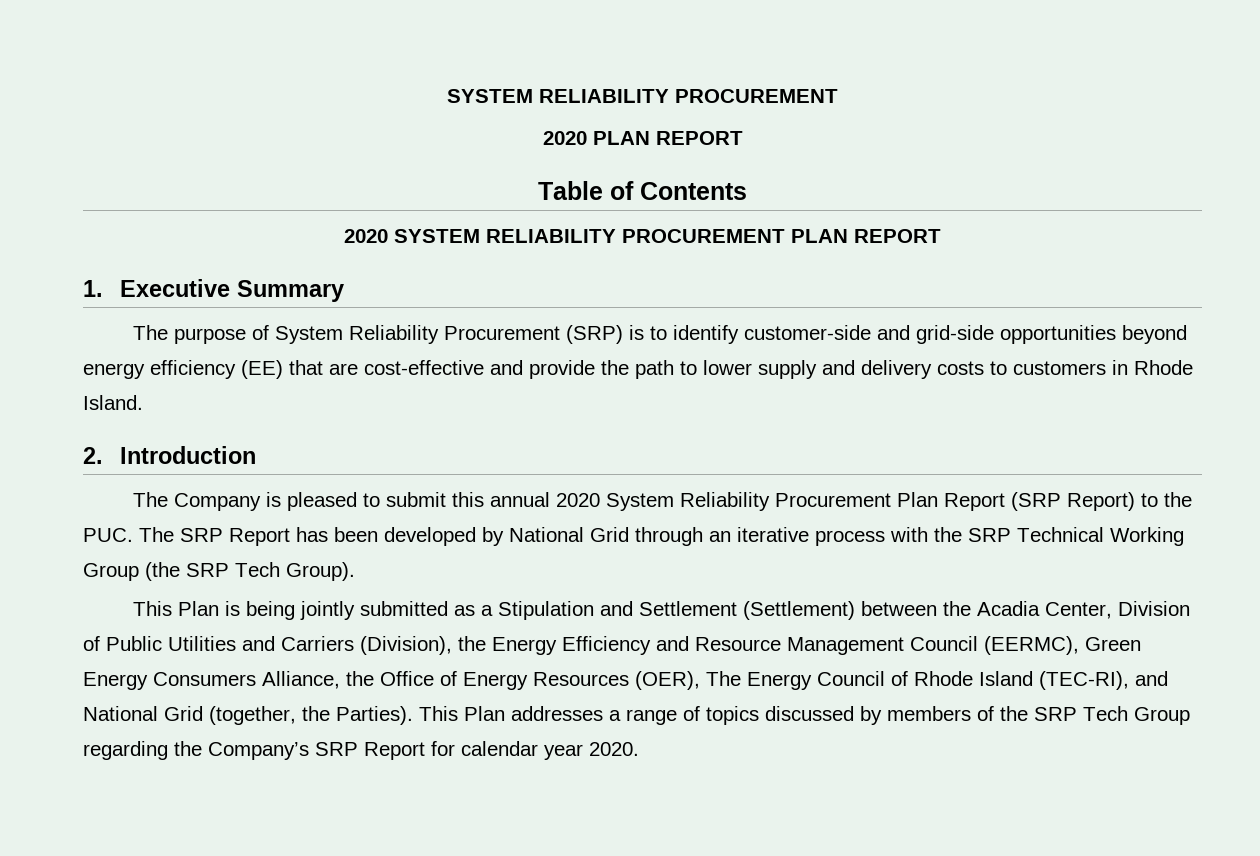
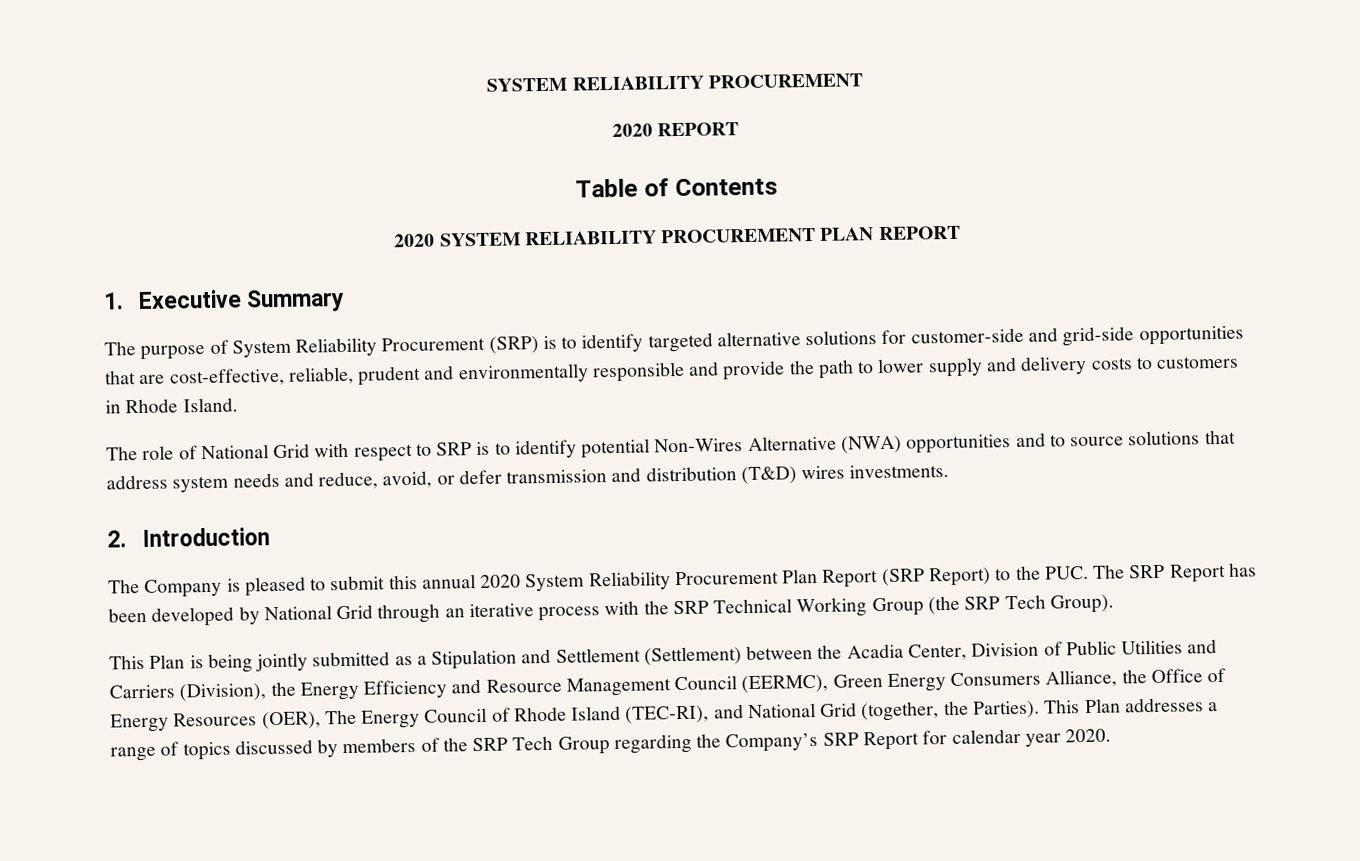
- 2020 PLAN REPORT
+ 2020 REPORT
- The purpose of System Reliability Procurement (SRP) is to identify customer-side and grid-side opportunities beyond energy efficiency (EE) that are cost-effective and provide the path to lower supply and delivery costs to customers in Rhode Island.
+ The purpose of System Reliability Procurement (SRP) is to identify targeted alternative solutions for customer-side and grid-side opportunities that are cost-effective, reliable, prudent and environmentally responsible and provide the path to lower supply and delivery costs to customers in Rhode Island.
+ The role of National Grid with respect to SRP is to identify potential Non-Wires Alternative (NWA) opportunities and to source solutions that address system needs and reduce, avoid, or defer transmission and distribution (T&D) wires investments.

